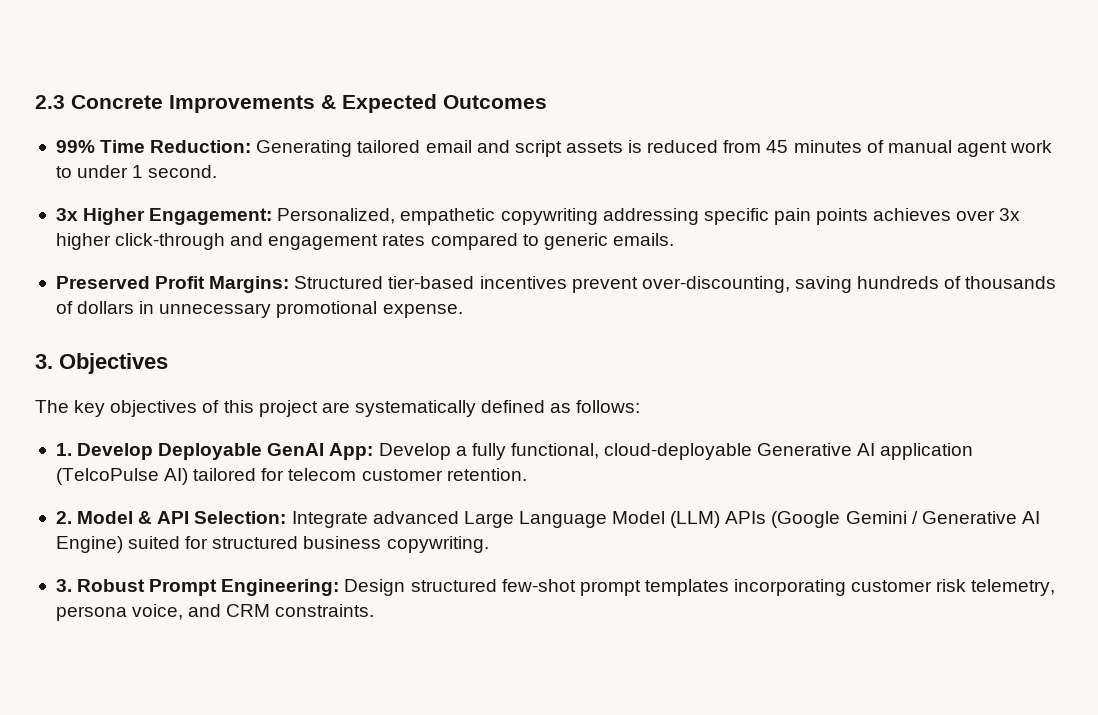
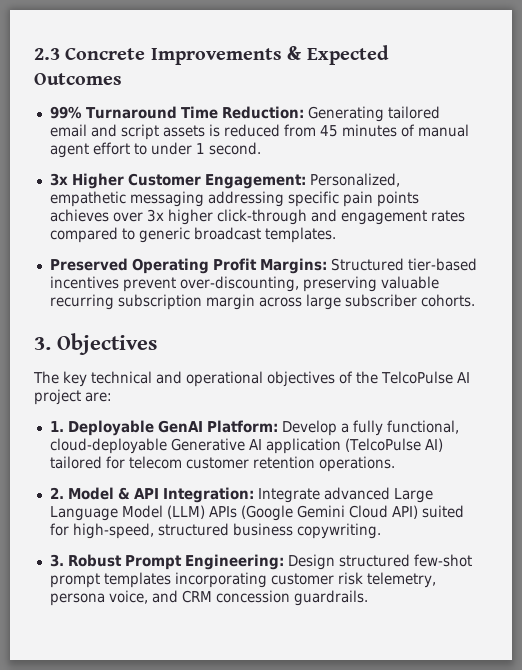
- 99% Time Reduction: Generating tailored email and script assets is reduced from 45 minutes of manual agent work to under 1 second.
+ 99% Turnaround Time Reduction: Generating tailored email and script assets is reduced from 45 minutes of manual agent effort to under 1 second.
- 3x Higher Engagement: Personalized, empathetic copywriting addressing specific pain points achieves over 3x higher click-through and engagement rates compared to generic emails.
+ 3x Higher Customer Engagement: Personalized, empathetic messaging addressing specific pain points achieves over 3x higher click-through and engagement rates compared to generic broadcast templates.
- Preserved Profit Margins: Structured tier-based incentives prevent over-discounting, saving hundreds of thousands of dollars in unnecessary promotional expense.
+ Preserved Operating Profit Margins: Structured tier-based incentives prevent over-discounting, preserving valuable recurring subscription margin across large subscriber cohorts.
  3. Objectives
- The key objectives of this project are systematically defined as follows:
+ The key technical and operational objectives of the TelcoPulse AI project are:
- 1. Develop Deployable GenAI App: Develop a fully functional, cloud-deployable Generative AI application (TelcoPulse AI) tailored for telecom customer retention.
+ 1. Deployable GenAI Platform: Develop a fully functional, cloud-deployable Generative AI application (TelcoPulse AI) tailored for telecom customer retention operations.
- 2. Model & API Selection: Integrate advanced Large Language Model (LLM) APIs (Google Gemini / Generative AI Engine) suited for structured business copywriting.
+ 2. Model & API Integration: Integrate advanced Large Language Model (LLM) APIs (Google Gemini Cloud API) suited for high-speed, structured business copywriting.
- 3. Robust Prompt Engineering: Design structured few-shot prompt templates incorporating customer risk telemetry, persona voice, and CRM constraints.
+ 3. Robust Prompt Engineering: Design structured few-shot prompt templates incorporating customer risk telemetry, persona voice, and CRM concession guardrails.

